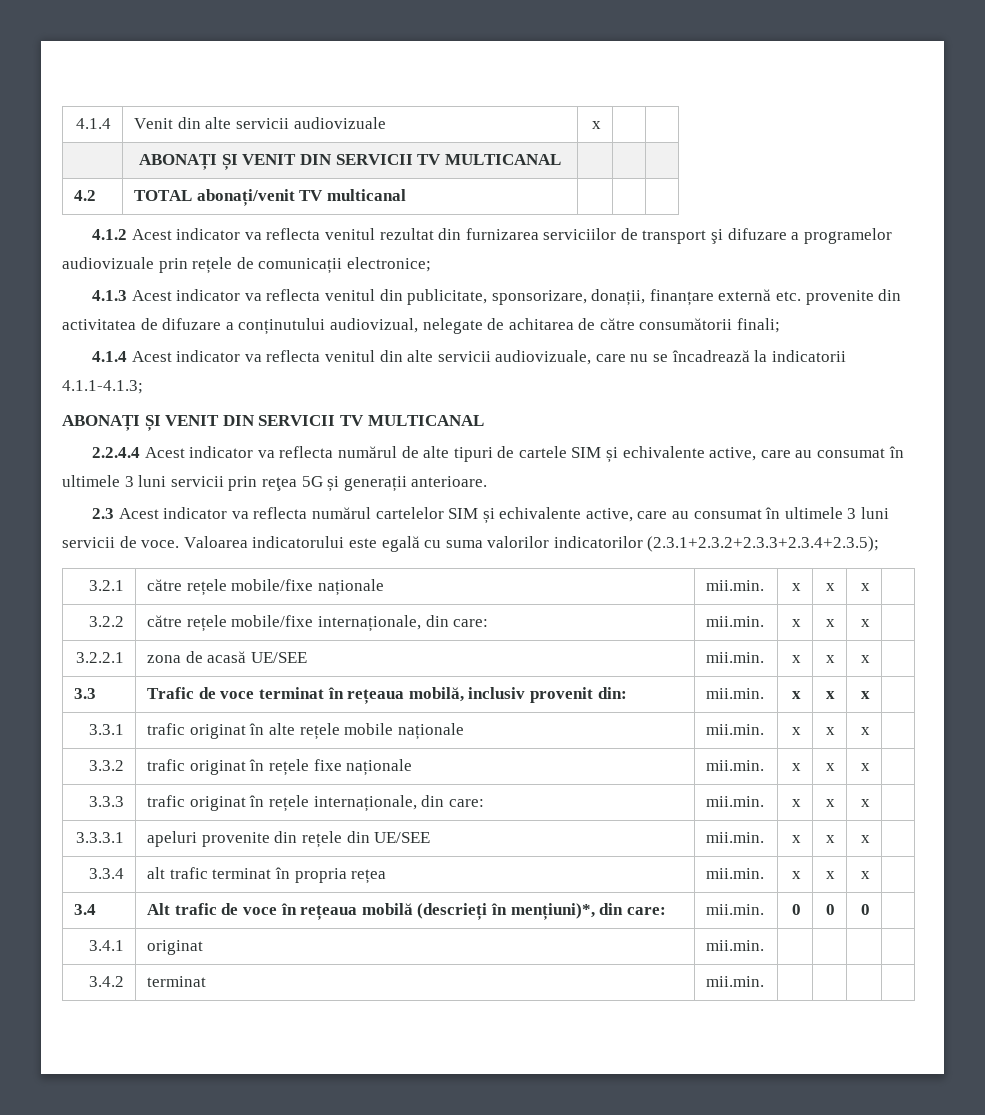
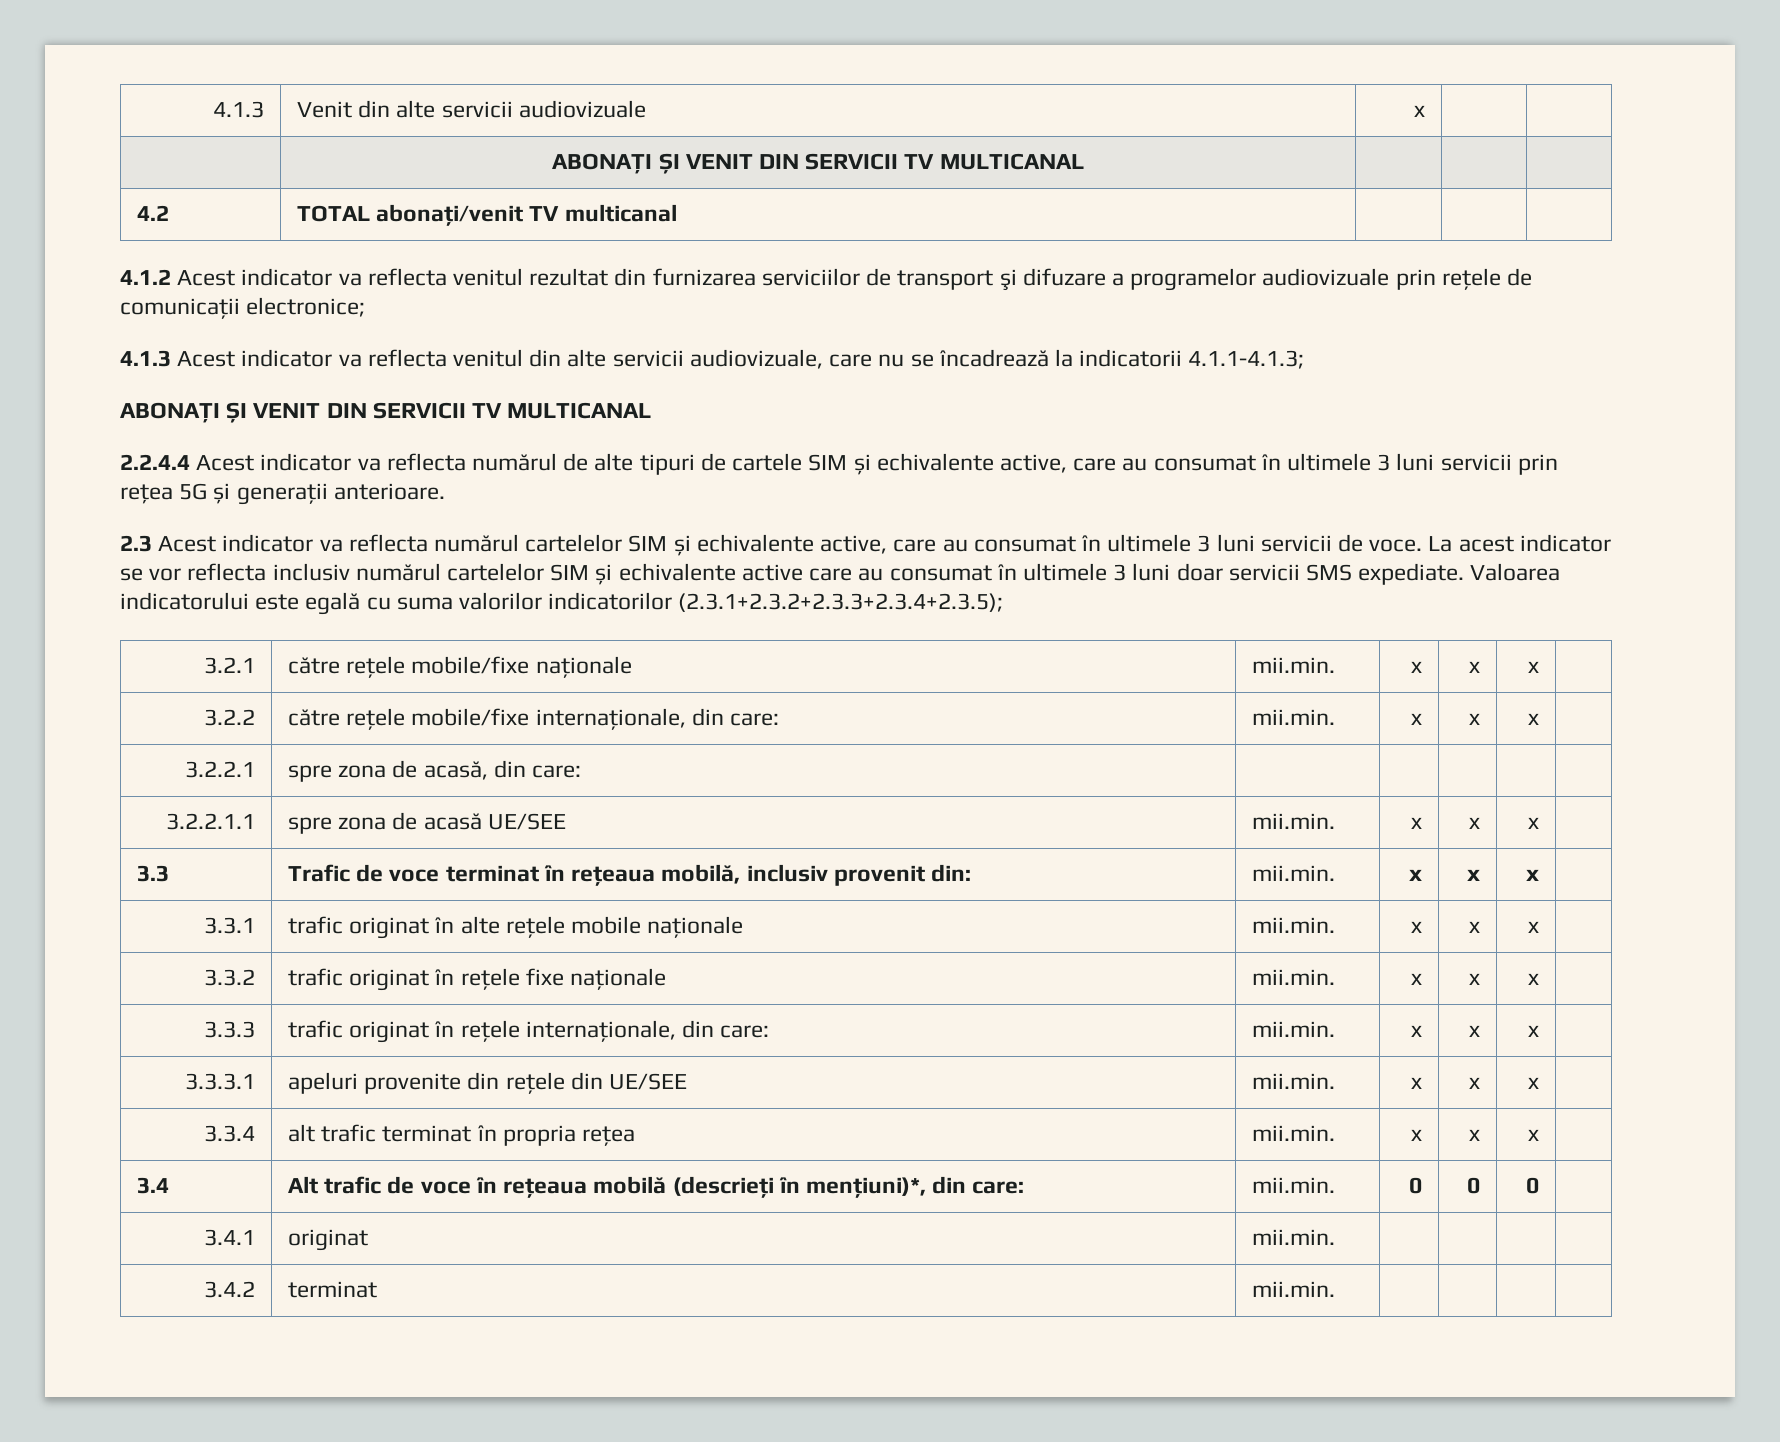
- 4.1.4 | Venit din alte servicii audiovizuale | x | |
+ 4.1.3 | Venit din alte servicii audiovizuale | x | |
- 4.1.3 Acest indicator va reflecta venitul din publicitate, sponsorizare, donații, finanțare externă etc. provenite din activitatea de difuzare a conținutului audiovizual, nelegate de achitarea de către consumătorii finali;
- 4.1.4 Acest indicator va reflecta venitul din alte servicii audiovizuale, care nu se încadrează la indicatorii 4.1.1-4.1.3;
+ 4.1.3 Acest indicator va reflecta venitul din alte servicii audiovizuale, care nu se încadrează la indicatorii 4.1.1-4.1.3;
+ La acest indicator se vor reflecta inclusiv numărul cartelelor SIM și echivalente active care au consumat în ultimele 3 luni doar servicii SMS expediate.
- 3.2.2.1 | zona de acasă UE/SEE | mii.min. | x | x | x |
+ 3.2.2.1 | spre zona de acasă, din care: | | | | |
+ 3.2.2.1.1 | spre zona de acasă UE/SEE | mii.min. | x | x | x |

